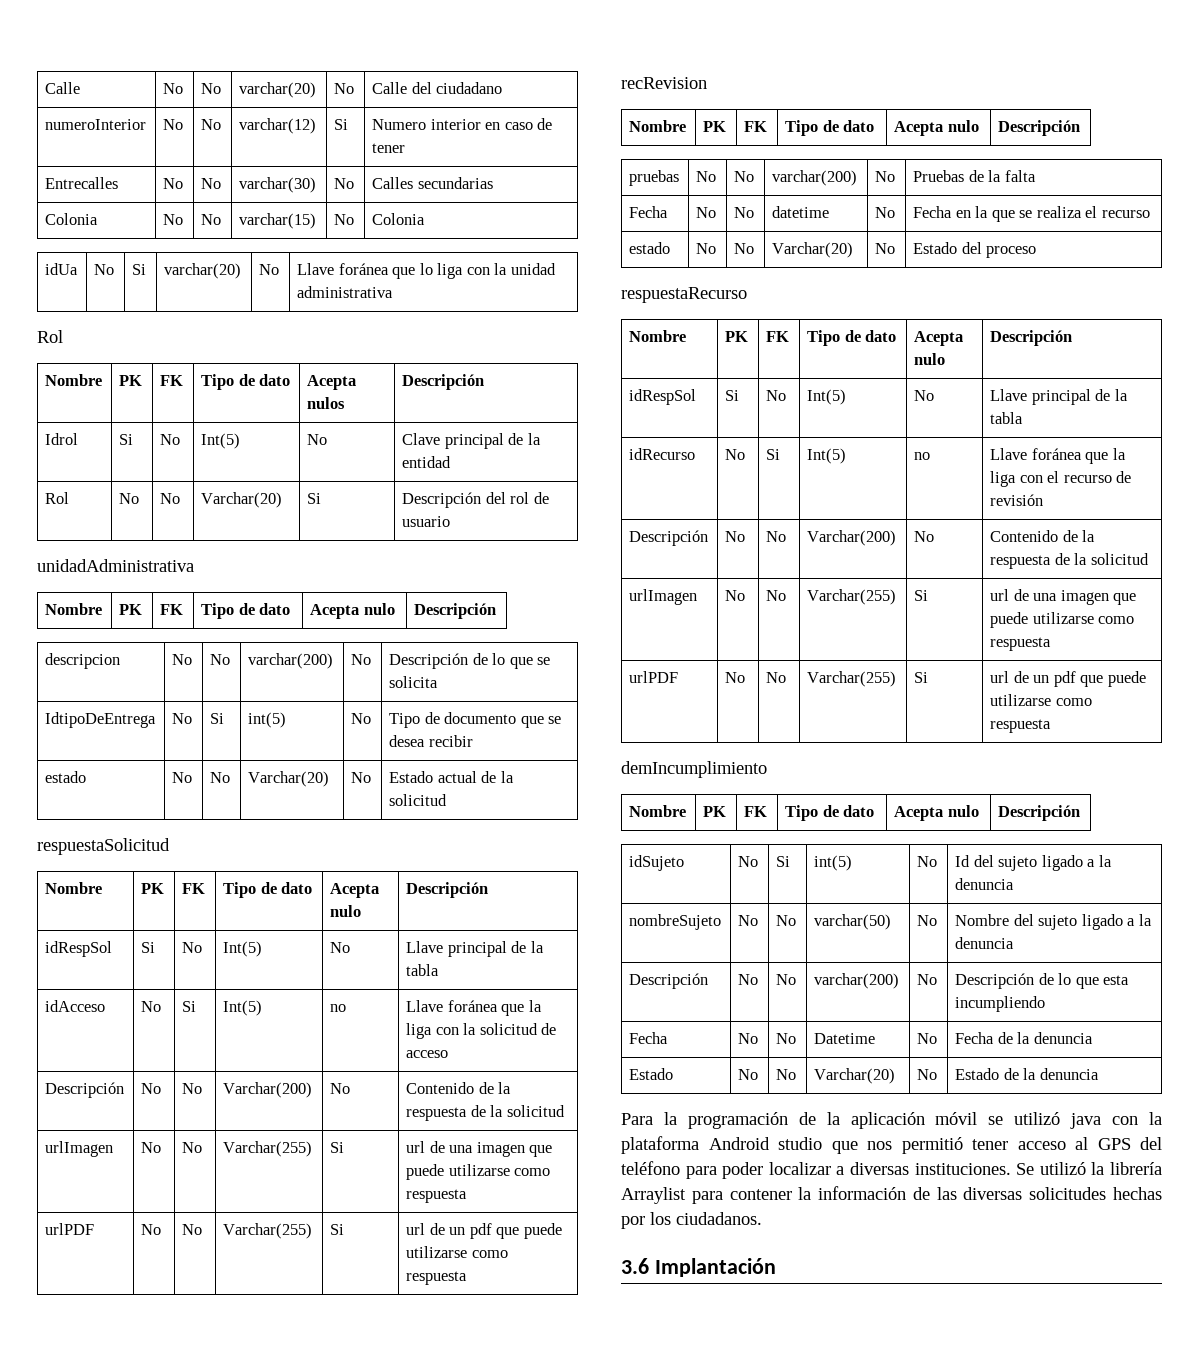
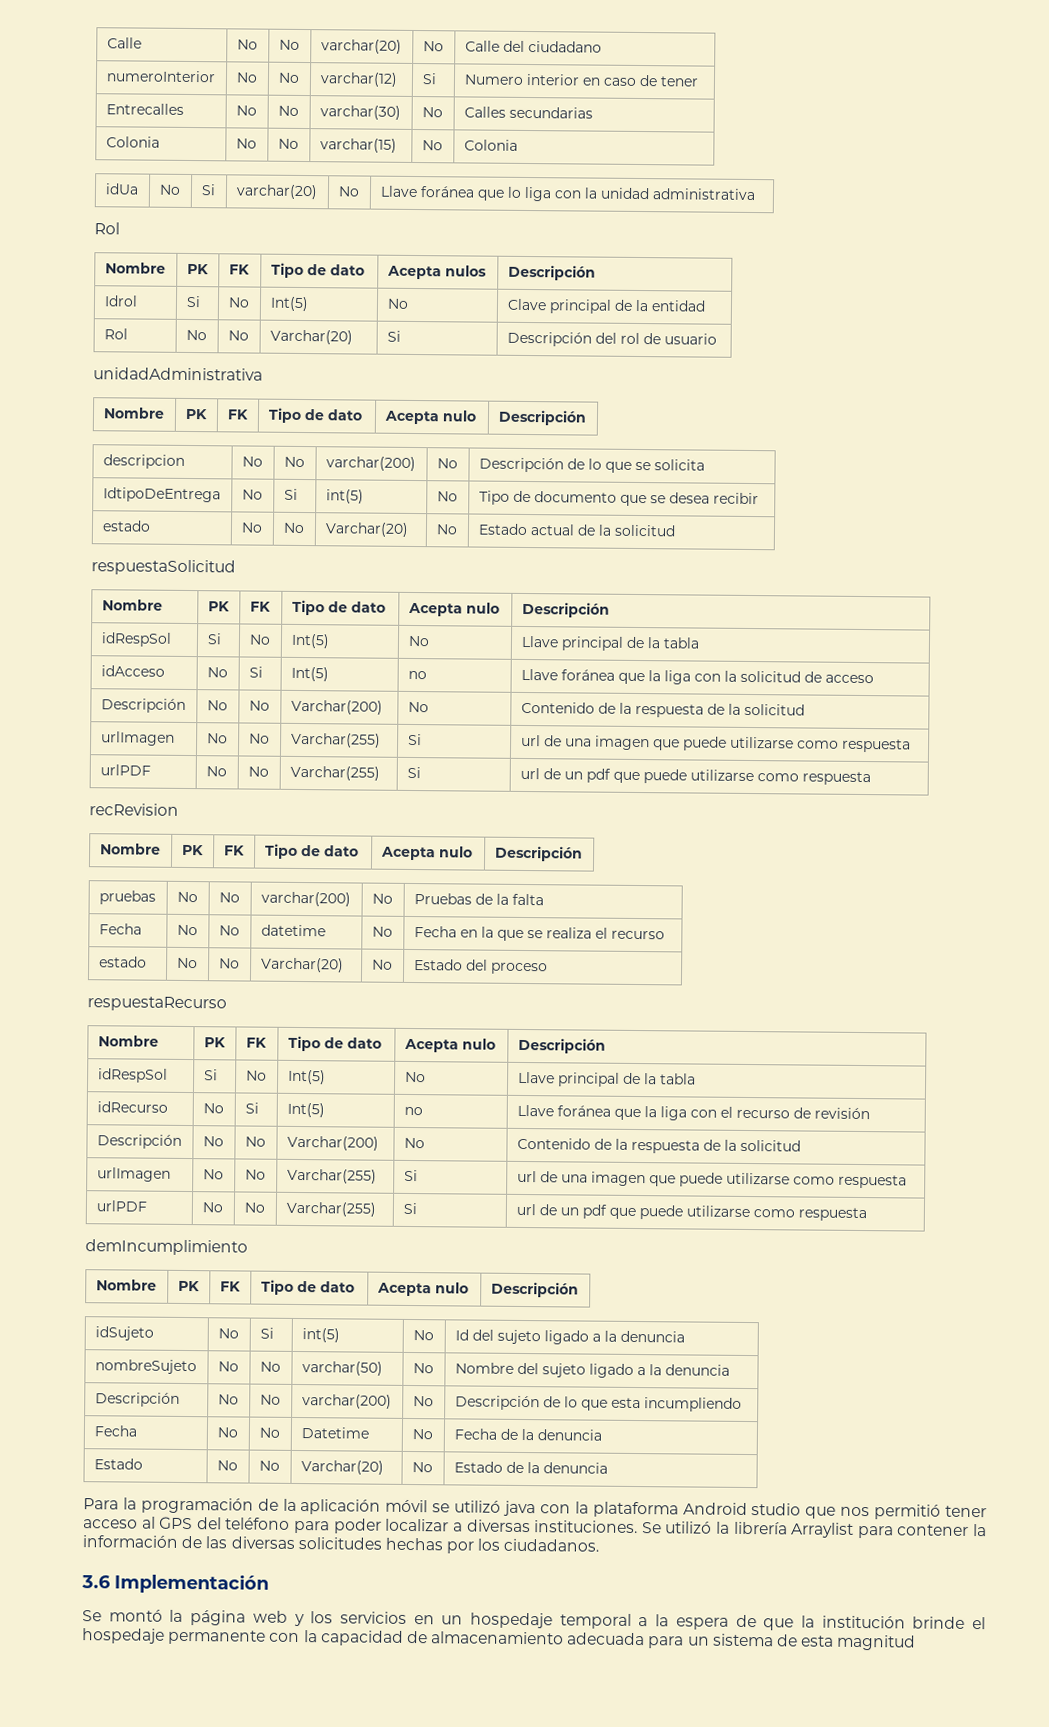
- 3.6 Implantación
+ 3.6 Implementación
+ Se montó la página web y los servicios en un hospedaje temporal a la espera de que la institución brinde el hospedaje permanente con la capacidad de almacenamiento adecuada para un sistema de esta magnitud

